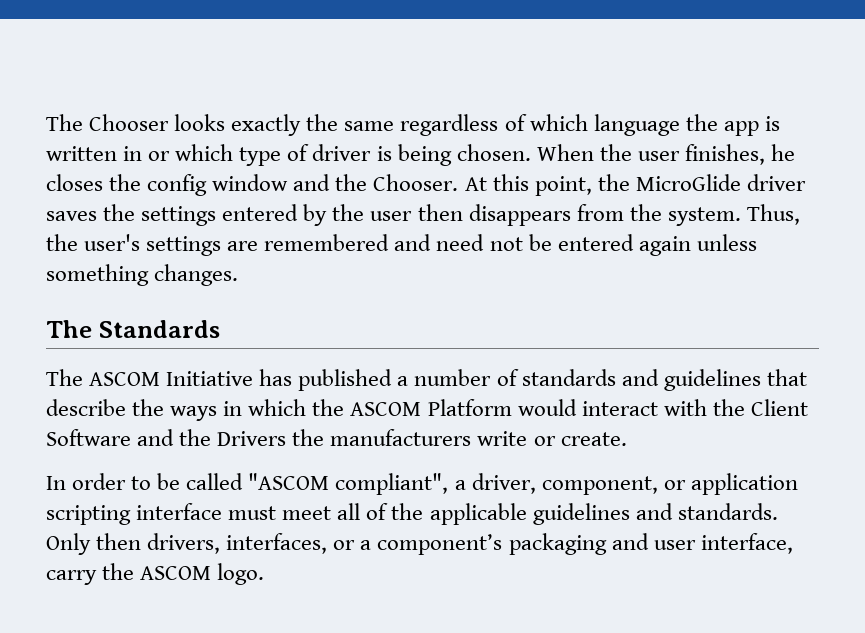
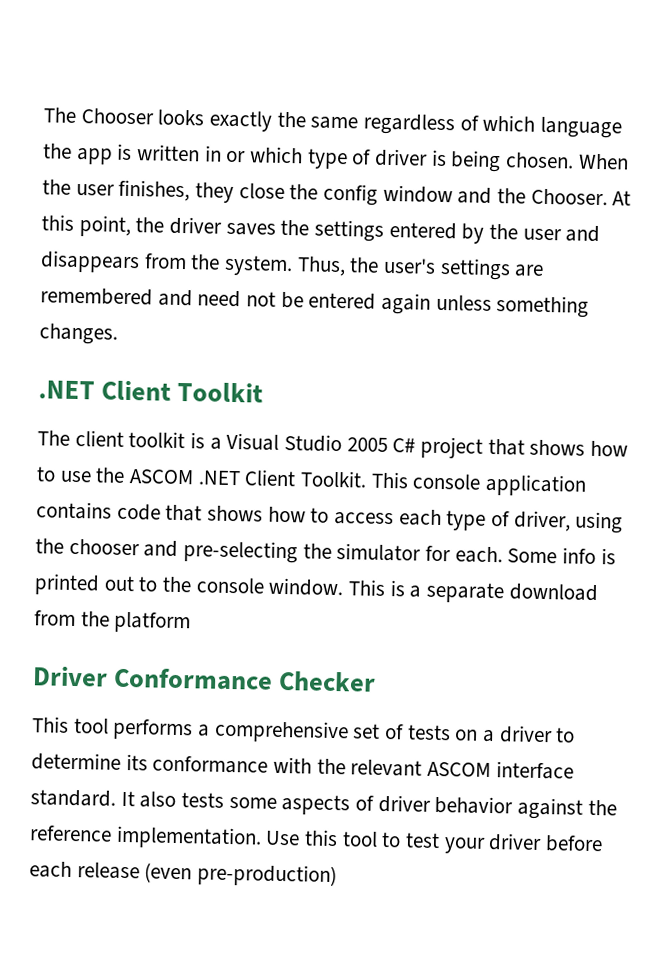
- When the user finishes, he closes the config window and the Chooser.
+ When the user finishes, they close the config window and the Chooser.
- At this point, the MicroGlide driver saves the settings entered by the user then disappears from the system.
+ At this point, the driver saves the settings entered by the user and disappears from the system.
- The Standards
- The ASCOM Initiative has published a number of standards and guidelines that describe the ways in which the ASCOM Platform would interact with the Client Software and the Drivers the manufacturers write or create.
- In order to be called "ASCOM compliant", a driver, component, or application scripting interface must meet all of the applicable guidelines and standards. Only then drivers, interfaces, or a component’s packaging and user interface, carry the ASCOM logo.
+ .NET Client Toolkit
+ The client toolkit is a Visual Studio 2005 C# project that shows how to use the ASCOM .NET Client Toolkit. This console application contains code that shows how to access each type of driver, using the chooser and pre-selecting the simulator for each. Some info is printed out to the console window. This is a separate download from the platform
+ Driver Conformance Checker
+ This tool performs a comprehensive set of tests on a driver to determine its conformance with the relevant ASCOM interface standard. It also tests some aspects of driver behavior against the reference implementation. Use this tool to test your driver before each release (even pre-production)

